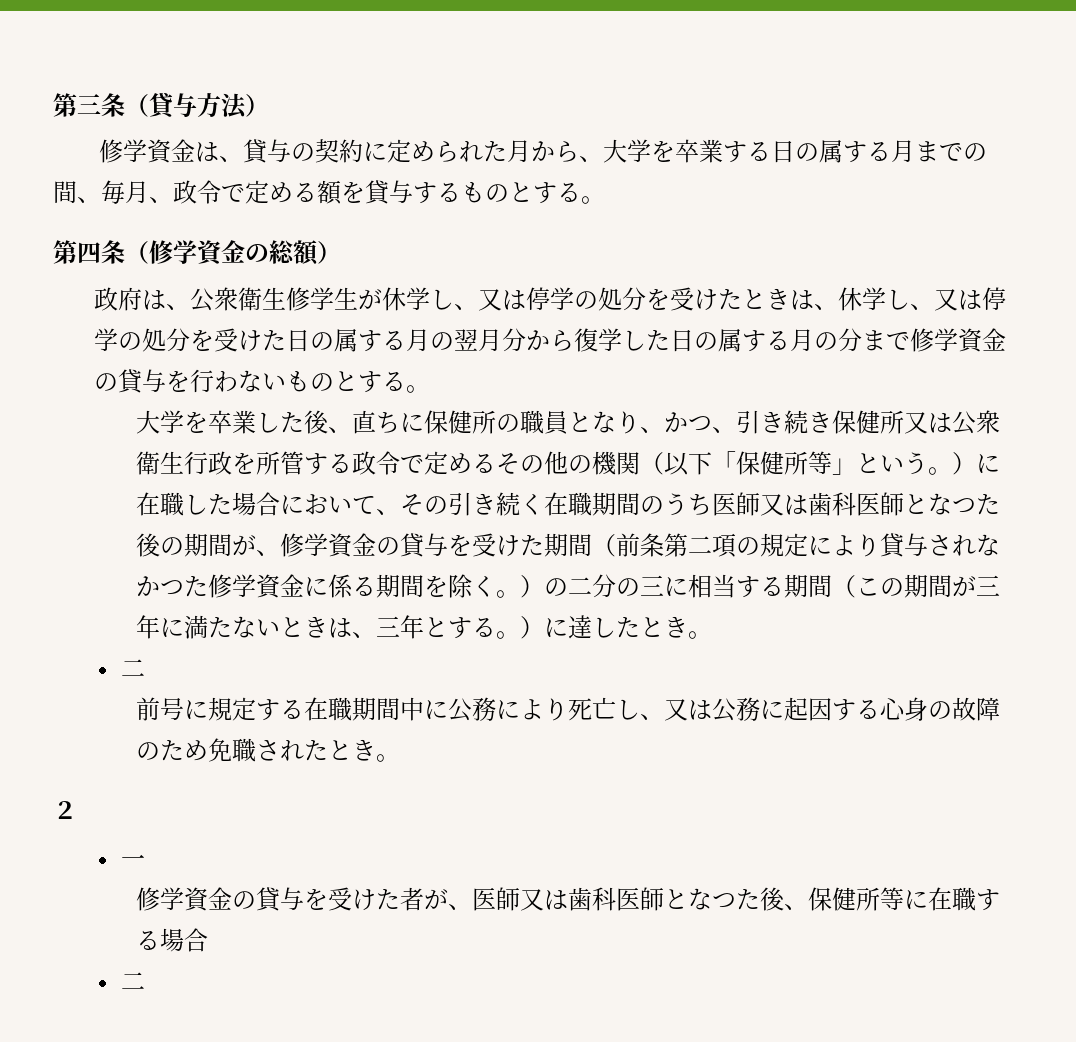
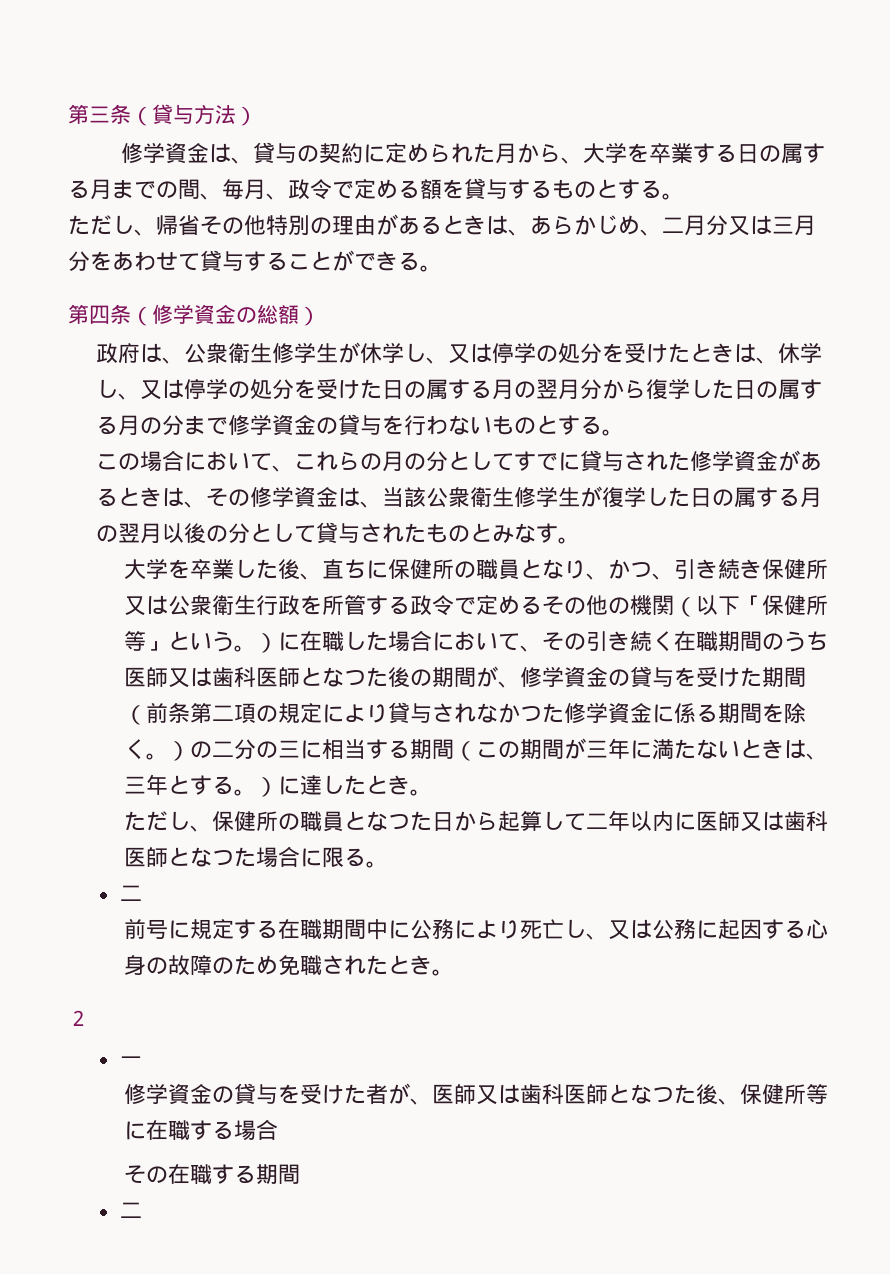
+ ただし、帰省その他特別の理由があるときは、あらかじめ、二月分又は三月分をあわせて貸与することができる。
+ この場合において、これらの月の分としてすでに貸与された修学資金があるときは、その修学資金は、当該公衆衛生修学生が復学した日の属する月の翌月以後の分として貸与されたものとみなす。
+ ただし、保健所の職員となつた日から起算して二年以内に医師又は歯科医師となつた場合に限る。
+ その在職する期間

